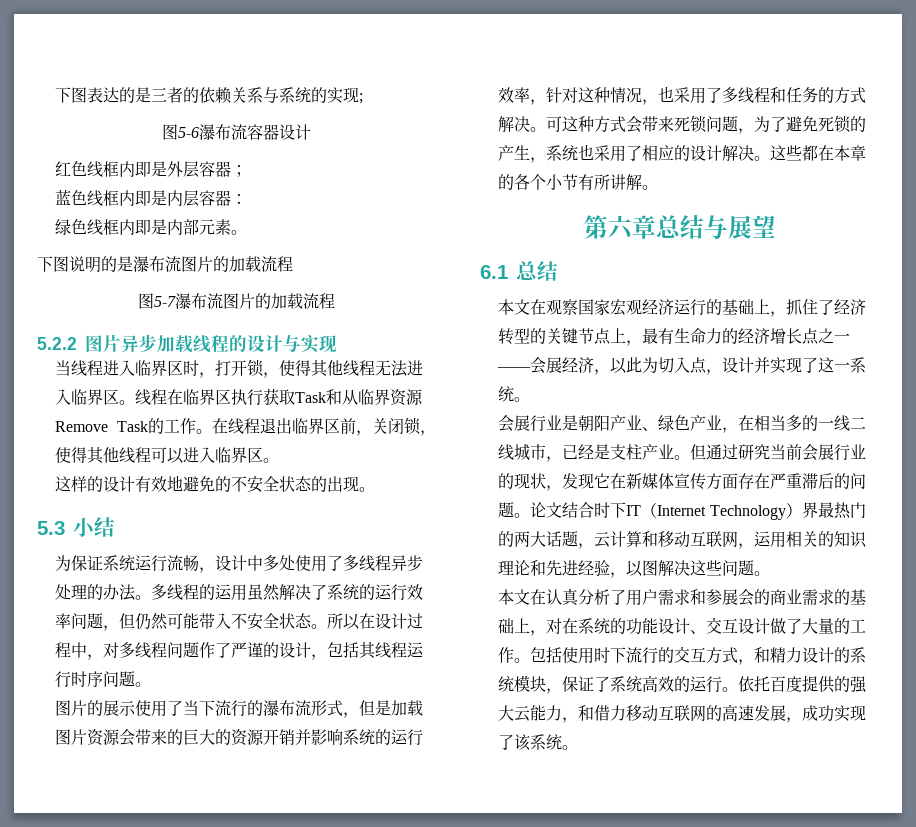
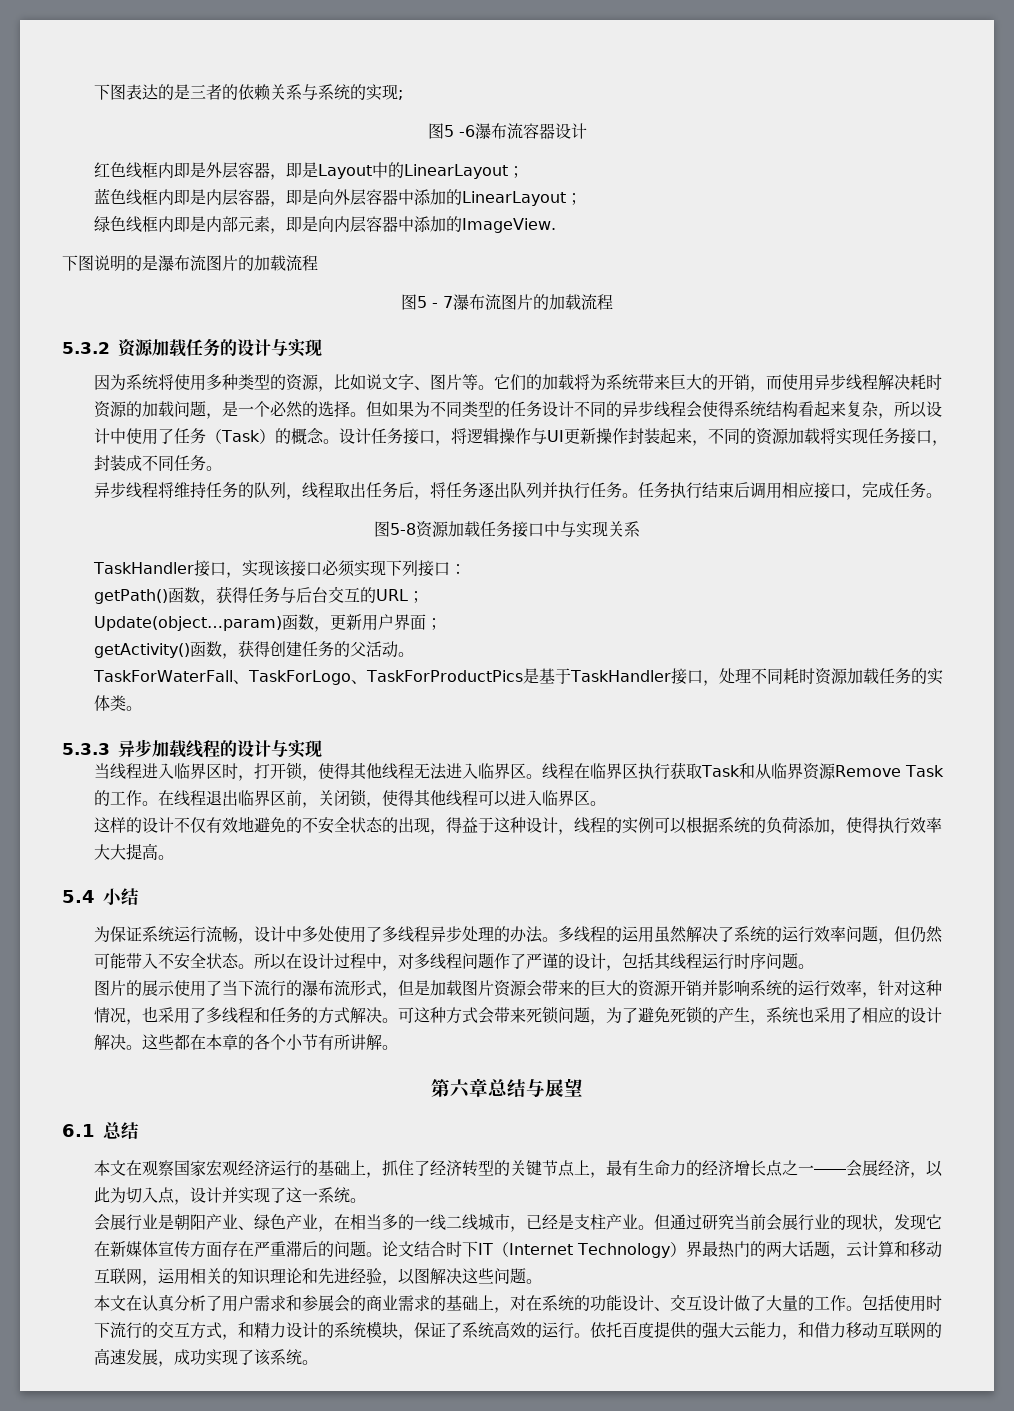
- 图5-6瀑布流容器设计
+ 图5 -6瀑布流容器设计
- 红色线框内即是外层容器；
+ 红色线框内即是外层容器，即是Layout中的LinearLayout；
- 蓝色线框内即是内层容器：
+ 蓝色线框内即是内层容器，即是向外层容器中添加的LinearLayout；
- 绿色线框内即是内部元素。
+ 绿色线框内即是内部元素，即是向内层容器中添加的ImageView.
- 图5-7瀑布流图片的加载流程
- 5.2.2图片异步加载线程的设计与实现
+ 图5 - 7瀑布流图片的加载流程
+ 5.3.2资源加载任务的设计与实现
+ 因为系统将使用多种类型的资源，比如说文字、图片等。它们的加载将为系统带来巨大的开销，而使用异步线程解决耗时资源的加载问题，是一个必然的选择。但如果为不同类型的任务设计不同的异步线程会使得系统结构看起来复杂，所以设计中使用了任务（Task）的概念。设计任务接口，将逻辑操作与UI更新操作封装起来，不同的资源加载将实现任务接口，封装成不同任务。
+ 异步线程将维持任务的队列，线程取出任务后，将任务逐出队列并执行任务。任务执行结束后调用相应接口，完成任务。
+ 图5-8资源加载任务接口中与实现关系
+ TaskHandler接口，实现该接口必须实现下列接口：
+ getPath()函数，获得任务与后台交互的URL；
+ Update(object…param)函数，更新用户界面；
+ getActivity()函数，获得创建任务的父活动。
+ TaskForWaterFall、TaskForLogo、TaskForProductPics是基于TaskHandler接口，处理不同耗时资源加载任务的实体类。
+ 5.3.3异步加载线程的设计与实现
- 这样的设计有效地避免的不安全状态的出现。
- 5.3小结
+ 这样的设计不仅有效地避免的不安全状态的出现，得益于这种设计，线程的实例可以根据系统的负荷添加，使得执行效率大大提高。
+ 5.4小结

